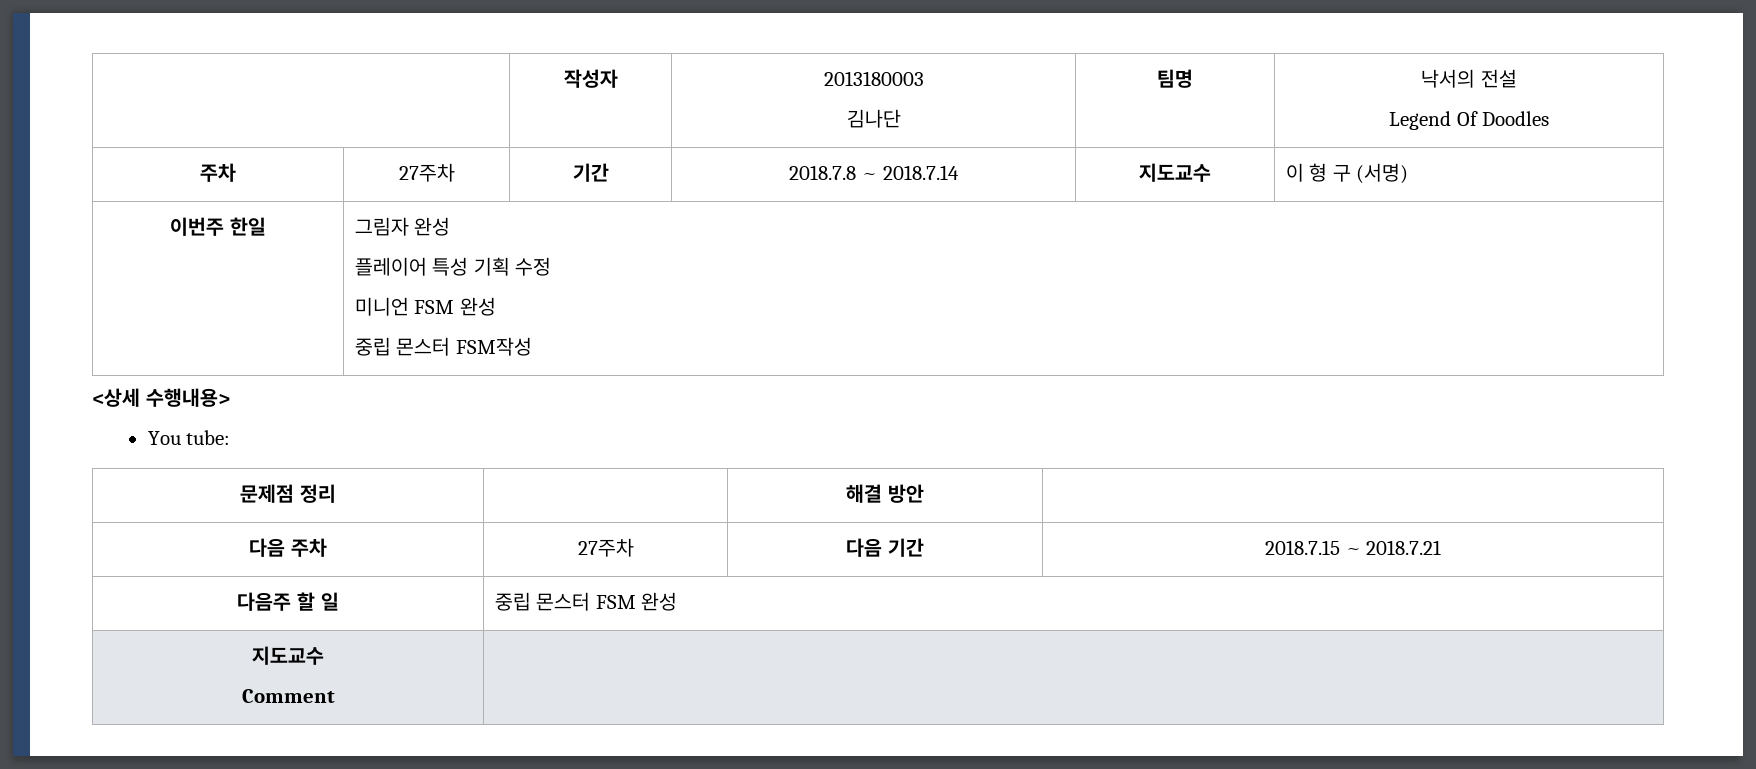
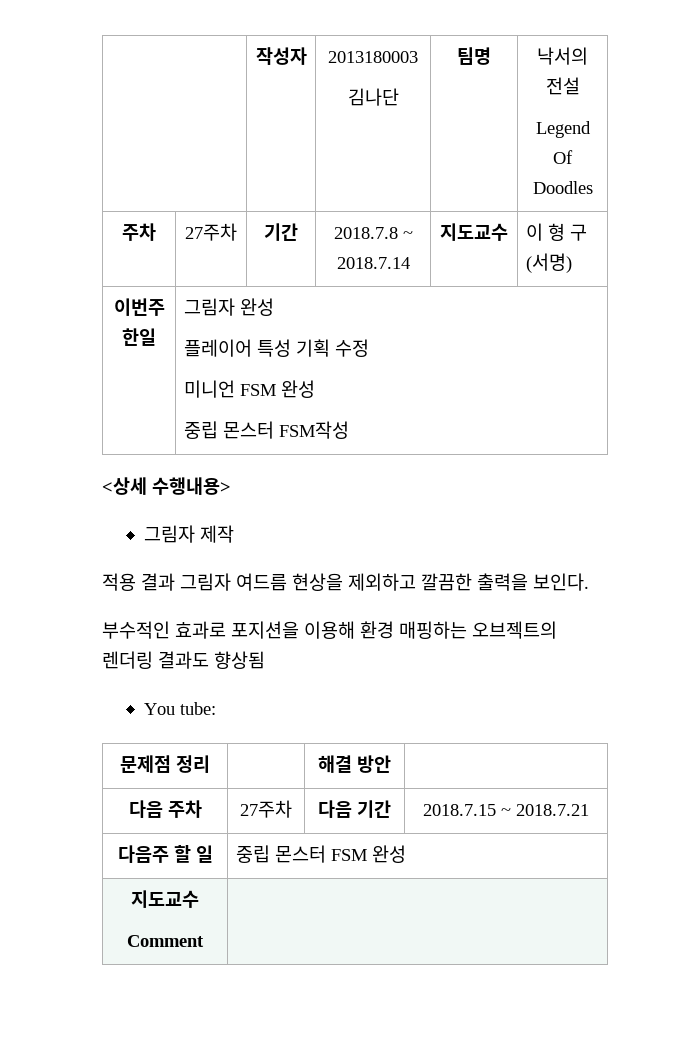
+ 그림자 제작
+ 적용 결과 그림자 여드름 현상을 제외하고 깔끔한 출력을 보인다.
+ 부수적인 효과로 포지션을 이용해 환경 매핑하는 오브젝트의 렌더링 결과도 향상됨

